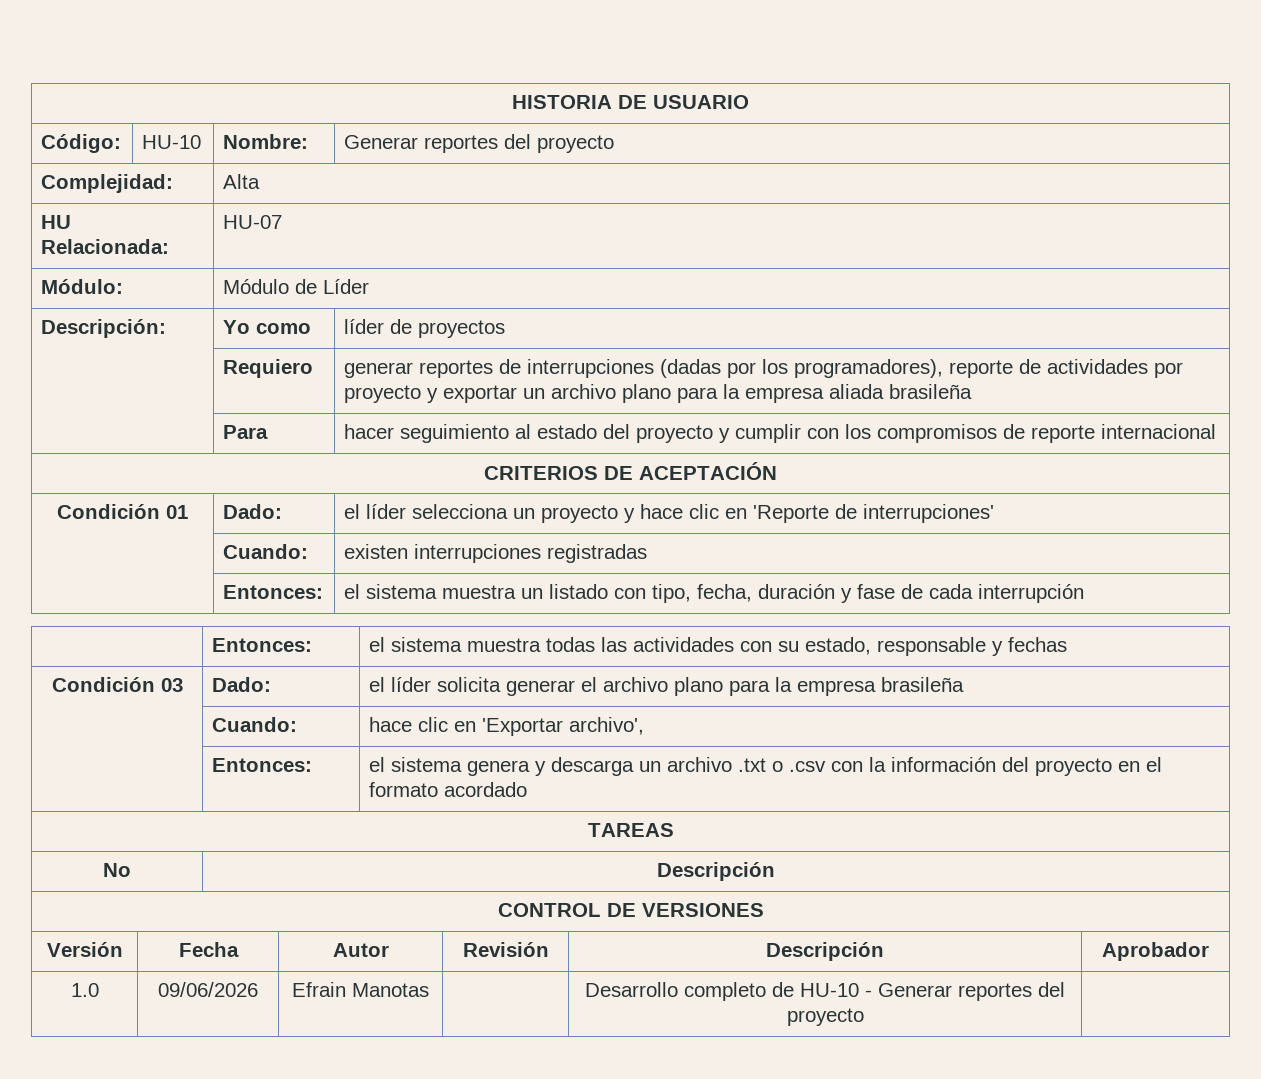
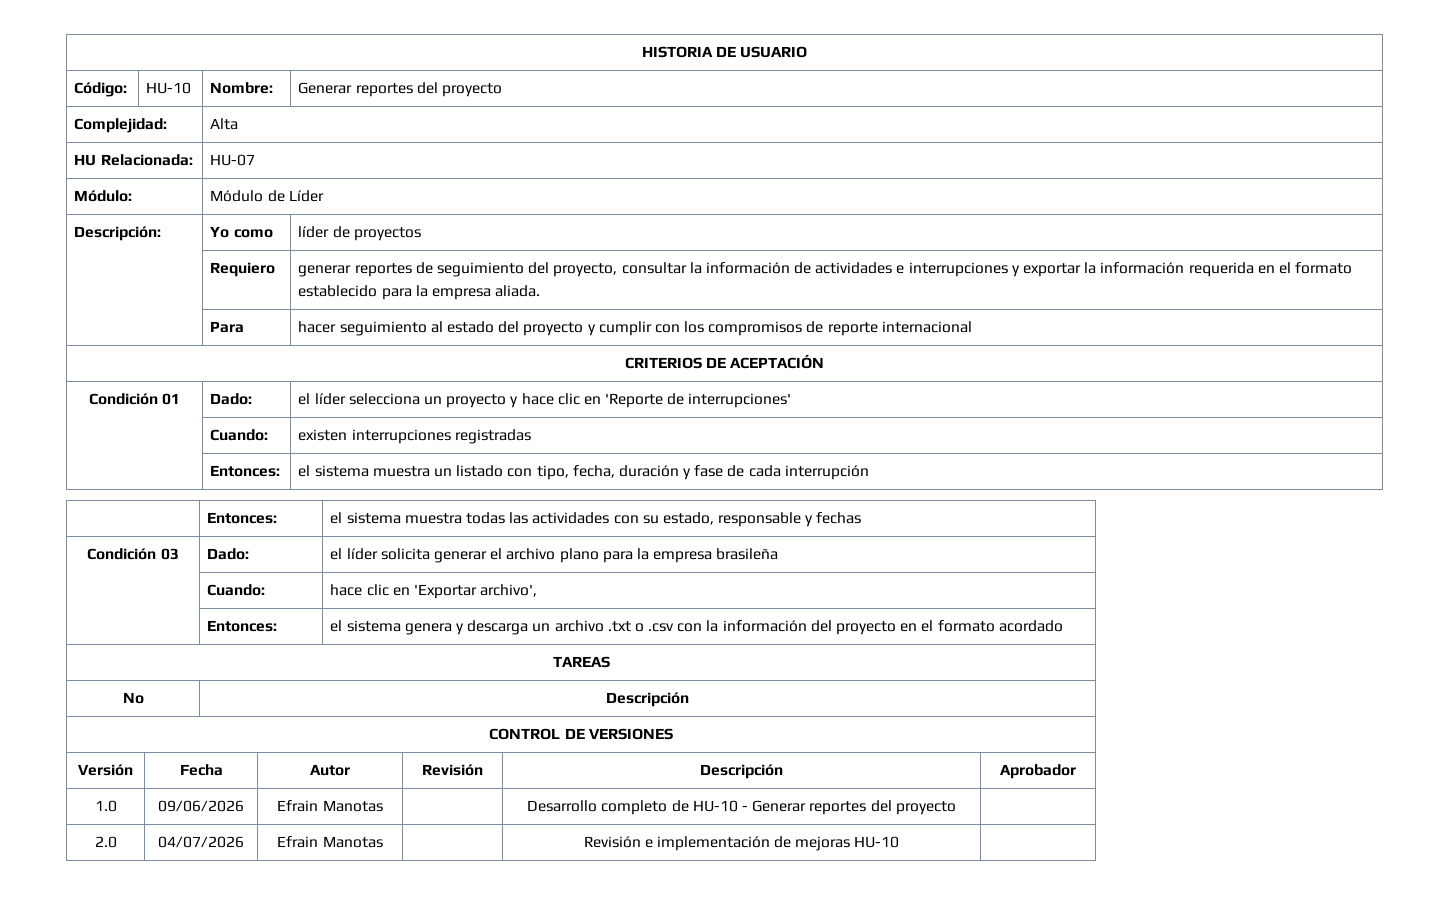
- | Requiero | generar reportes de interrupciones (dadas por los programadores), reporte de actividades por proyecto y exportar un archivo plano para la empresa aliada brasileña
+ | Requiero | generar reportes de seguimiento del proyecto, consultar la información de actividades e interrupciones y exportar la información requerida en el formato establecido para la empresa aliada.
+ 2.0 | 04/07/2026 | Efrain Manotas | | Revisión e implementación de mejoras HU-10 |

